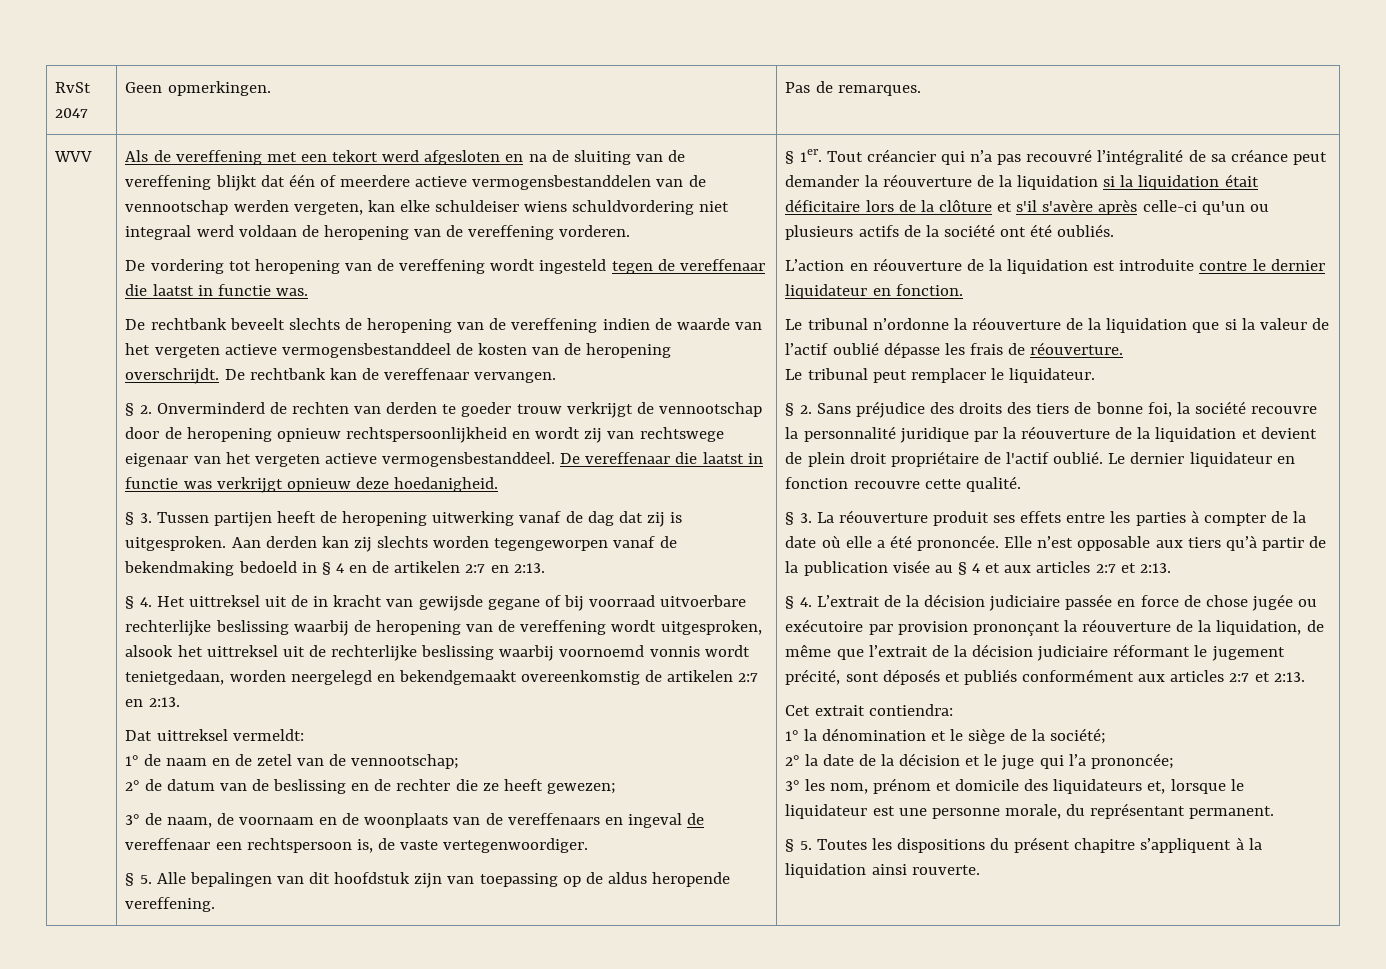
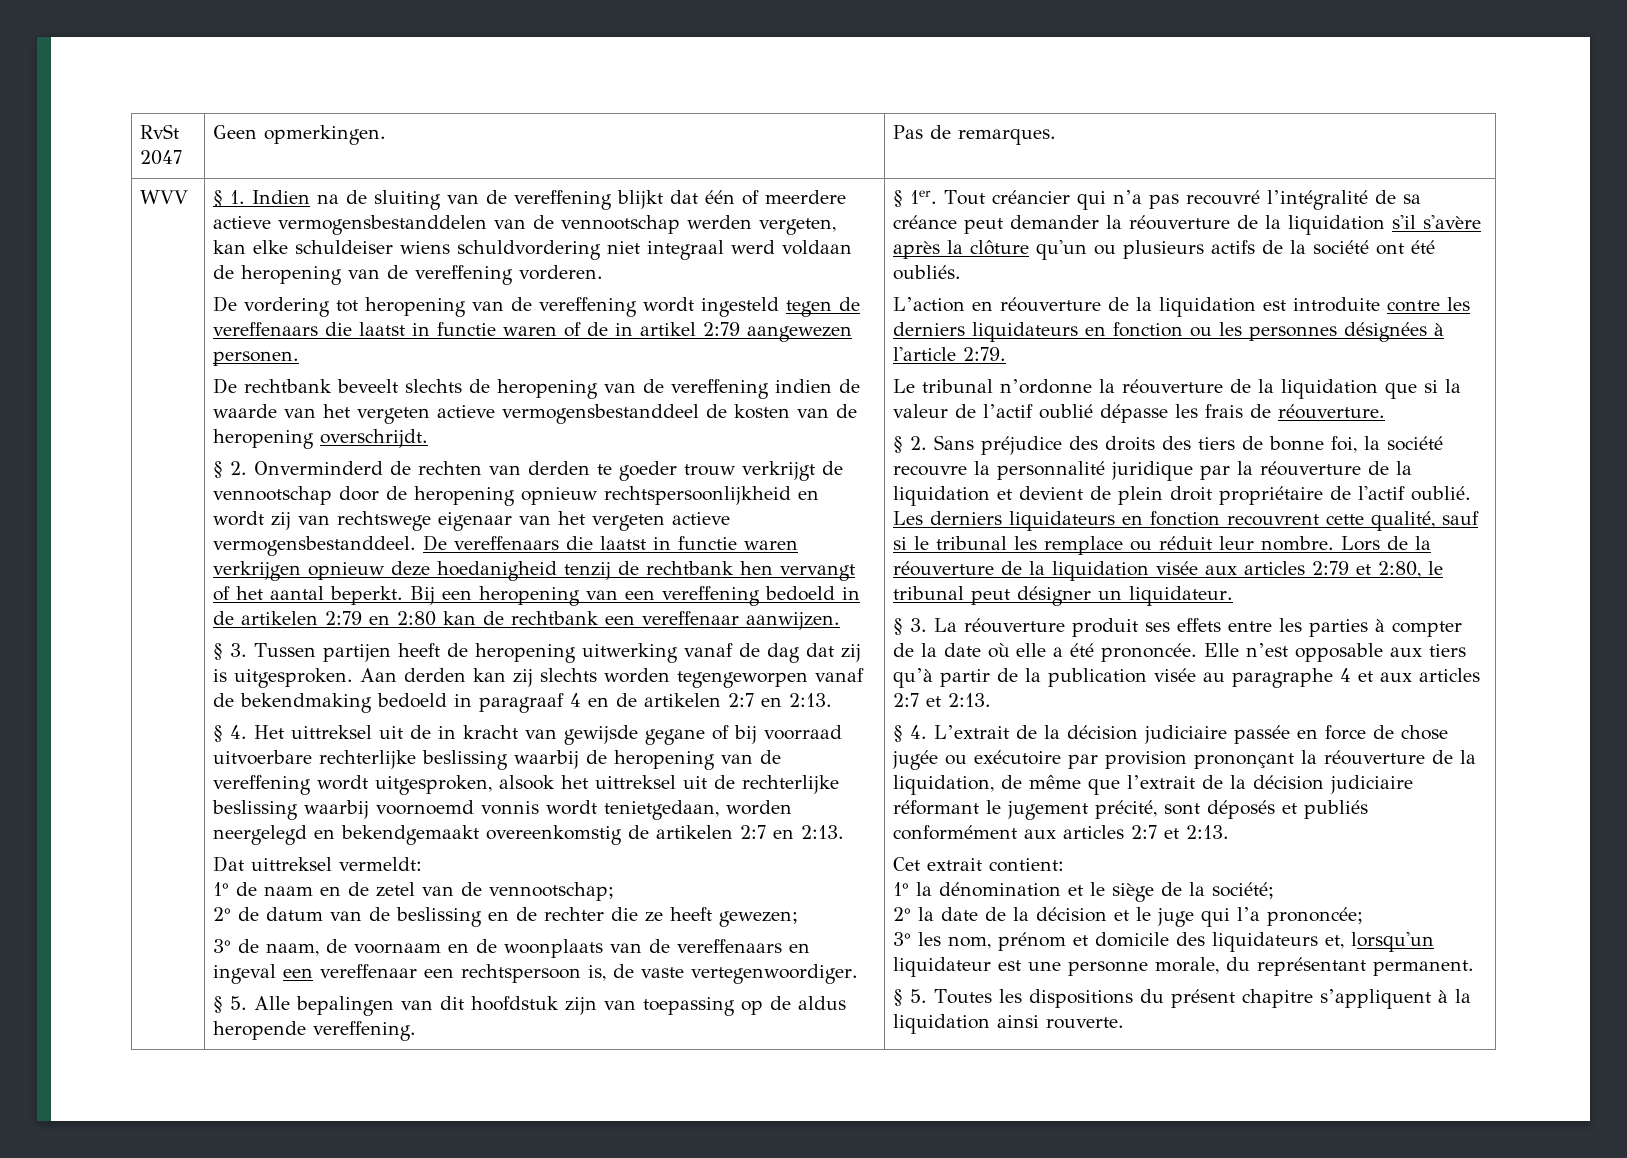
- Als de vereffening met een tekort werd afgesloten en na de sluiting van de vereffening blijkt dat één of meerdere actieve vermogensbestanddelen van de vennootschap werden vergeten, kan elke schuldeiser wiens schuldvordering niet integraal werd voldaan de heropening van de vereffening vorderen.
+ § 1. Indien na de sluiting van de vereffening blijkt dat één of meerdere actieve vermogensbestanddelen van de vennootschap werden vergeten, kan elke schuldeiser wiens schuldvordering niet integraal werd voldaan de heropening van de vereffening vorderen.
- De vordering tot heropening van de vereffening wordt ingesteld tegen de vereffenaar die laatst in functie was.
+ De vordering tot heropening van de vereffening wordt ingesteld tegen de vereffenaars die laatst in functie waren of de in artikel 2:79 aangewezen personen.
- De rechtbank kan de vereffenaar vervangen.
- De vereffenaar die laatst in functie was verkrijgt opnieuw deze hoedanigheid.
+ De vereffenaars die laatst in functie waren verkrijgen opnieuw deze hoedanigheid tenzij de rechtbank hen vervangt of het aantal beperkt. Bij een heropening van een vereffening bedoeld in de artikelen 2:79 en 2:80 kan de rechtbank een vereffenaar aanwijzen.
- Aan derden kan zij slechts worden tegengeworpen vanaf de bekendmaking bedoeld in § 4 en de artikelen 2:7 en 2:13.
+ Aan derden kan zij slechts worden tegengeworpen vanaf de bekendmaking bedoeld in paragraaf 4 en de artikelen 2:7 en 2:13.
- 3° de naam, de voornaam en de woonplaats van de vereffenaars en ingeval de vereffenaar een rechtspersoon is, de vaste vertegenwoordiger.
+ 3° de naam, de voornaam en de woonplaats van de vereffenaars en ingeval een vereffenaar een rechtspersoon is, de vaste vertegenwoordiger.
- Tout créancier qui n’a pas recouvré l’intégralité de sa créance peut demander la réouverture de la liquidation si la liquidation était déficitaire lors de la clôture et s'il s'avère après celle-ci qu'un ou plusieurs actifs de la société ont été oubliés.
+ Tout créancier qui n’a pas recouvré l’intégralité de sa créance peut demander la réouverture de la liquidation s'il s'avère après la clôture qu'un ou plusieurs actifs de la société ont été oubliés.
- L’action en réouverture de la liquidation est introduite contre le dernier liquidateur en fonction.
+ L’action en réouverture de la liquidation est introduite contre les derniers liquidateurs en fonction ou les personnes désignées à l'article 2:79.
- Le tribunal peut remplacer le liquidateur.
- Le dernier liquidateur en fonction recouvre cette qualité.
+ Les derniers liquidateurs en fonction recouvrent cette qualité, sauf si le tribunal les remplace ou réduit leur nombre. Lors de la réouverture de la liquidation visée aux articles 2:79 et 2:80, le tribunal peut désigner un liquidateur.
- Elle n’est opposable aux tiers qu’à partir de la publication visée au § 4 et aux articles 2:7 et 2:13.
+ Elle n’est opposable aux tiers qu’à partir de la publication visée au paragraphe 4 et aux articles 2:7 et 2:13.
- Cet extrait contiendra:
+ Cet extrait contient:
- 3° les nom, prénom et domicile des liquidateurs et, lorsque le liquidateur est une personne morale, du représentant permanent.
+ 3° les nom, prénom et domicile des liquidateurs et, lorsqu'un liquidateur est une personne morale, du représentant permanent.

